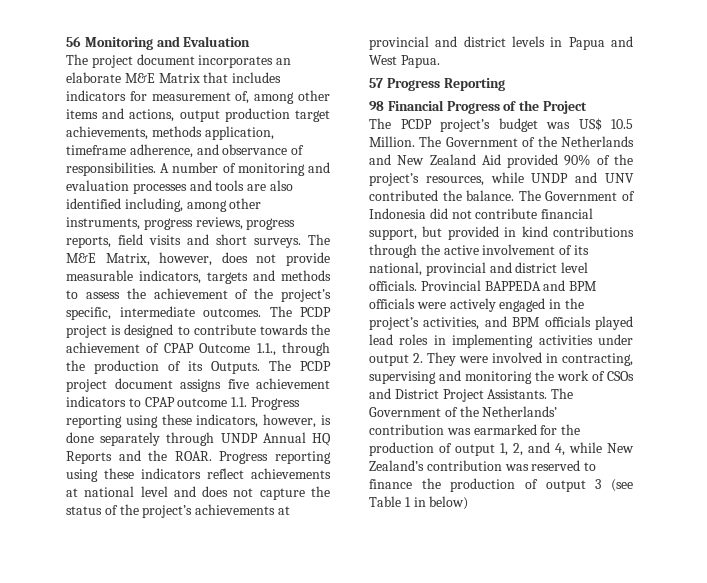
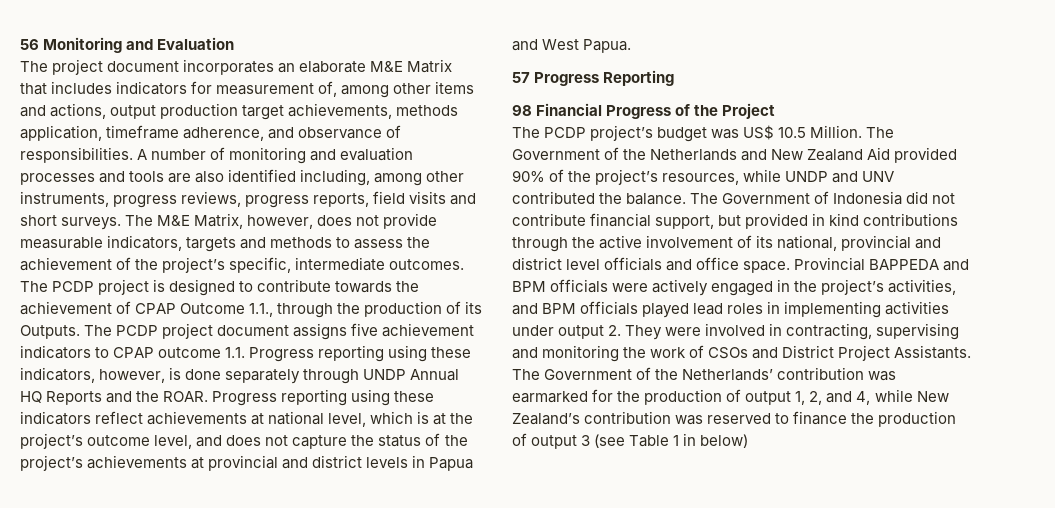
- Progress reporting using these indicators reflect achievements at national level and does not capture the status of the project’s achievements at provincial and district levels in Papua and West Papua.
+ Progress reporting using these indicators reflect achievements at national level, which is at the project’s outcome level, and does not capture the status of the project’s achievements at provincial and district levels in Papua and West Papua.
- The Government of Indonesia did not contribute financial support, but provided in kind contributions through the active involvement of its national, provincial and district level officials.
+ The Government of Indonesia did not contribute financial support, but provided in kind contributions through the active involvement of its national, provincial and district level officials and office space.

